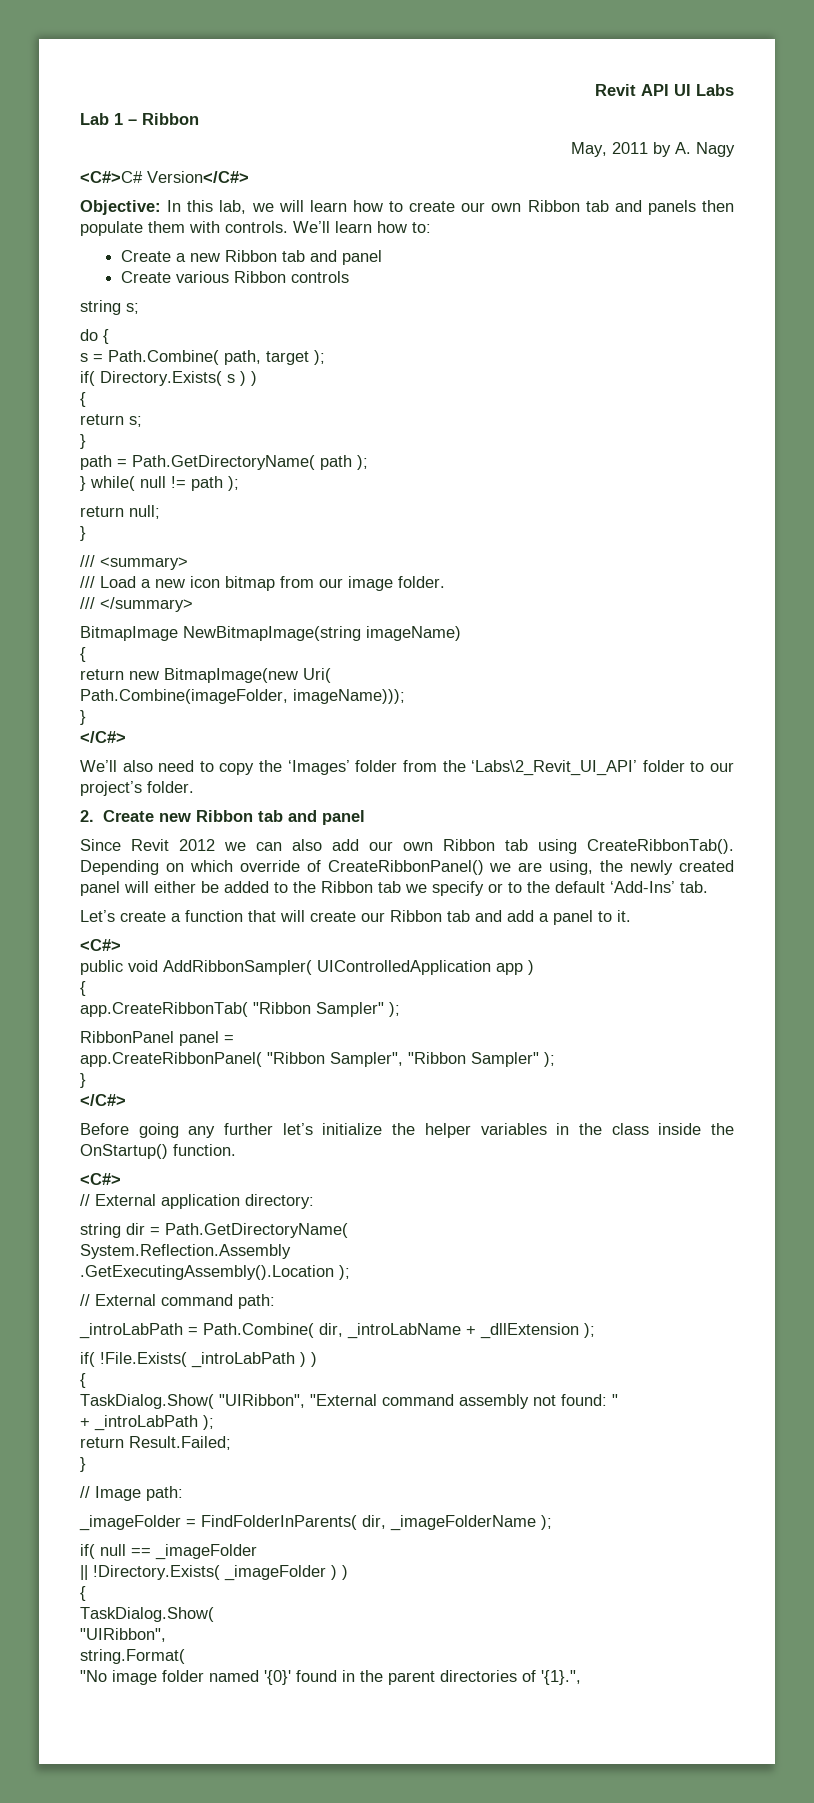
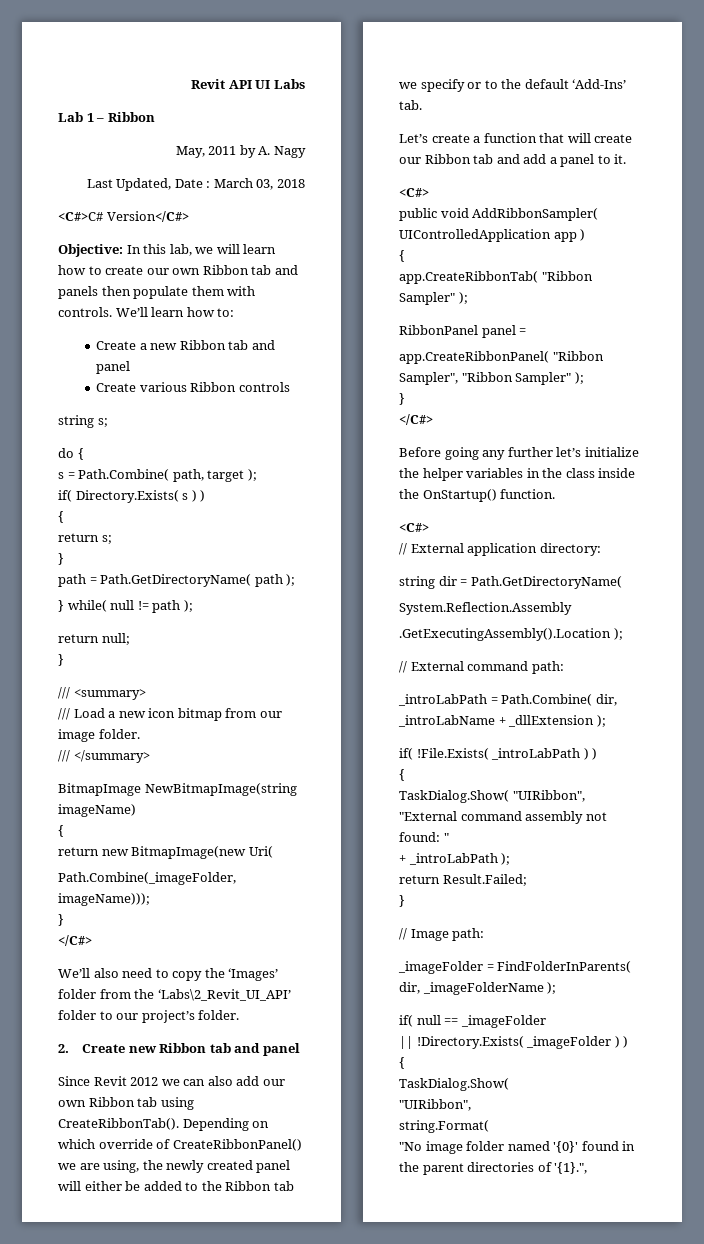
+ Last Updated, Date : March 03, 2018
- Path.Combine(imageFolder, imageName)));
+ Path.Combine(_imageFolder, imageName)));

